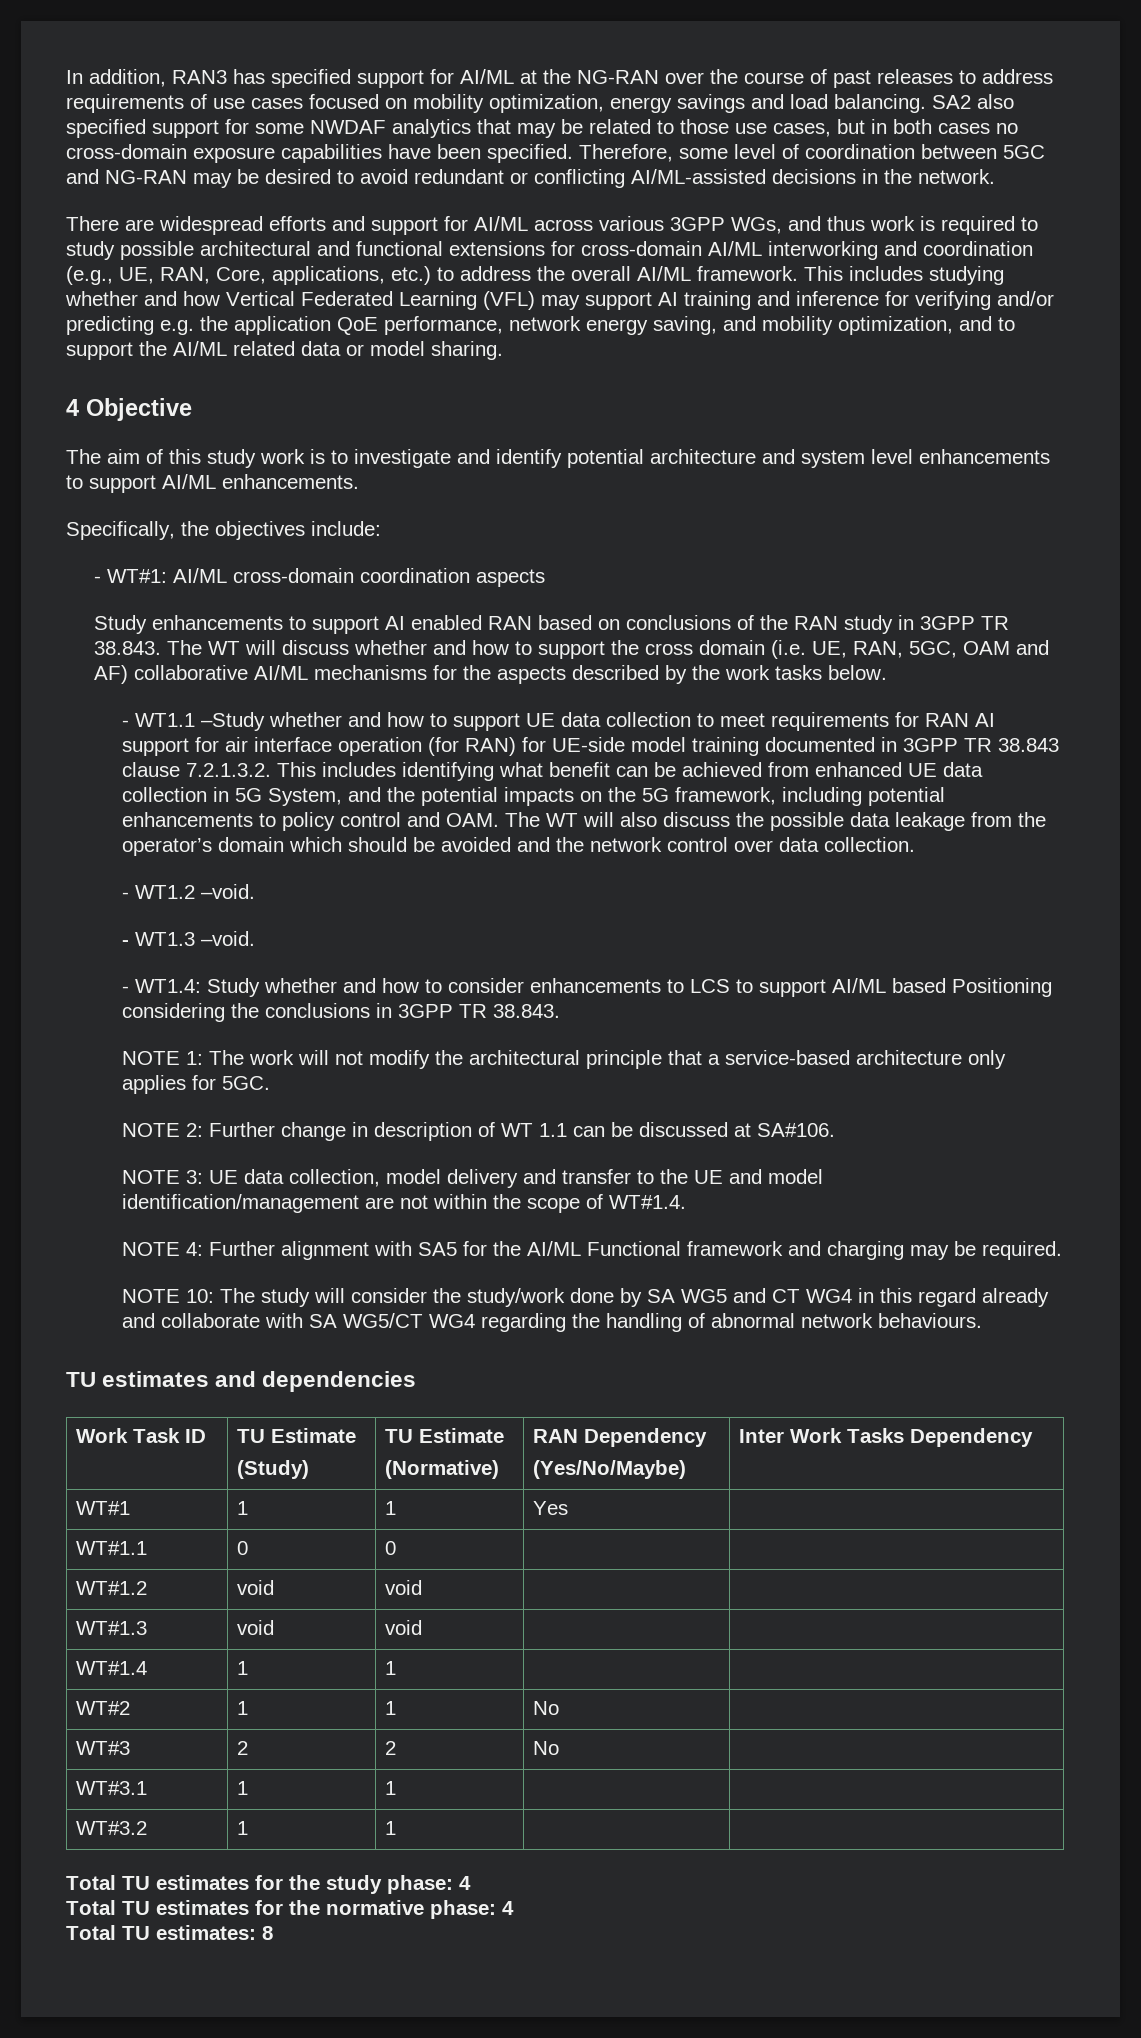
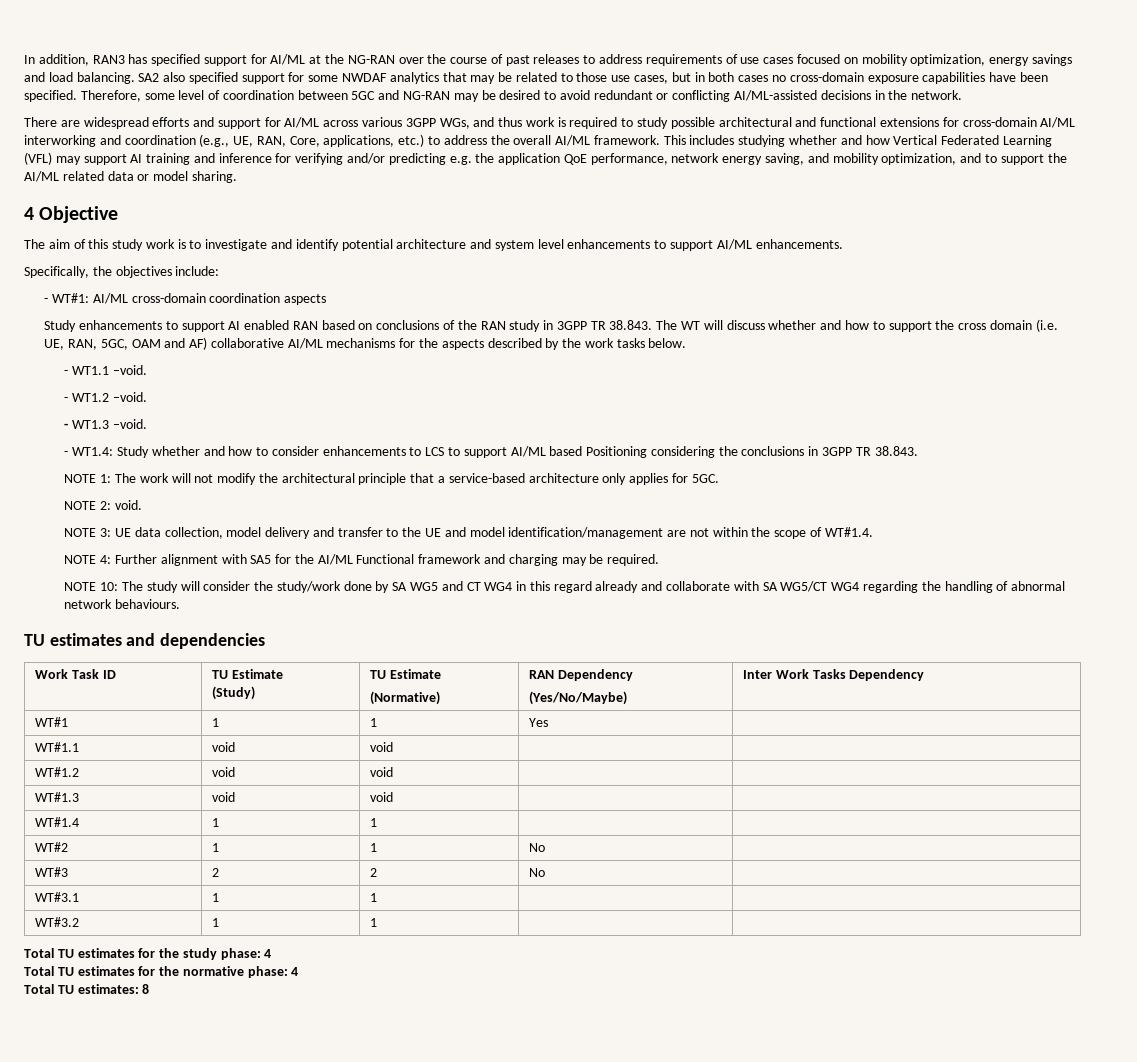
- - WT1.1 –Study whether and how to support UE data collection to meet requirements for RAN AI support for air interface operation (for RAN) for UE-side model training documented in 3GPP TR 38.843 clause 7.2.1.3.2. This includes identifying what benefit can be achieved from enhanced UE data collection in 5G System, and the potential impacts on the 5G framework, including potential enhancements to policy control and OAM. The WT will also discuss the possible data leakage from the operator’s domain which should be avoided and the network control over data collection.
+ - WT1.1 –void.
- NOTE 2: Further change in description of WT 1.1 can be discussed at SA#106.
+ NOTE 2: void.
- WT#1.1 | 0 | 0 | |
+ WT#1.1 | void | void | |

